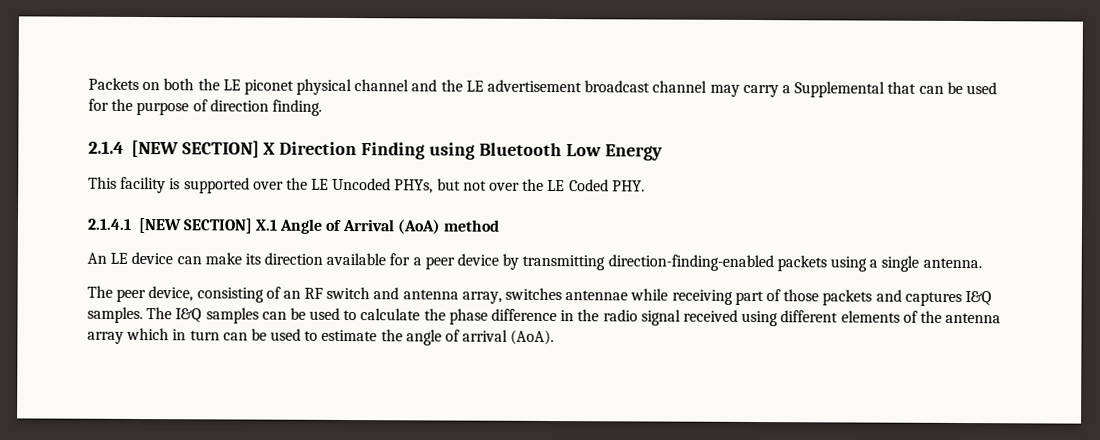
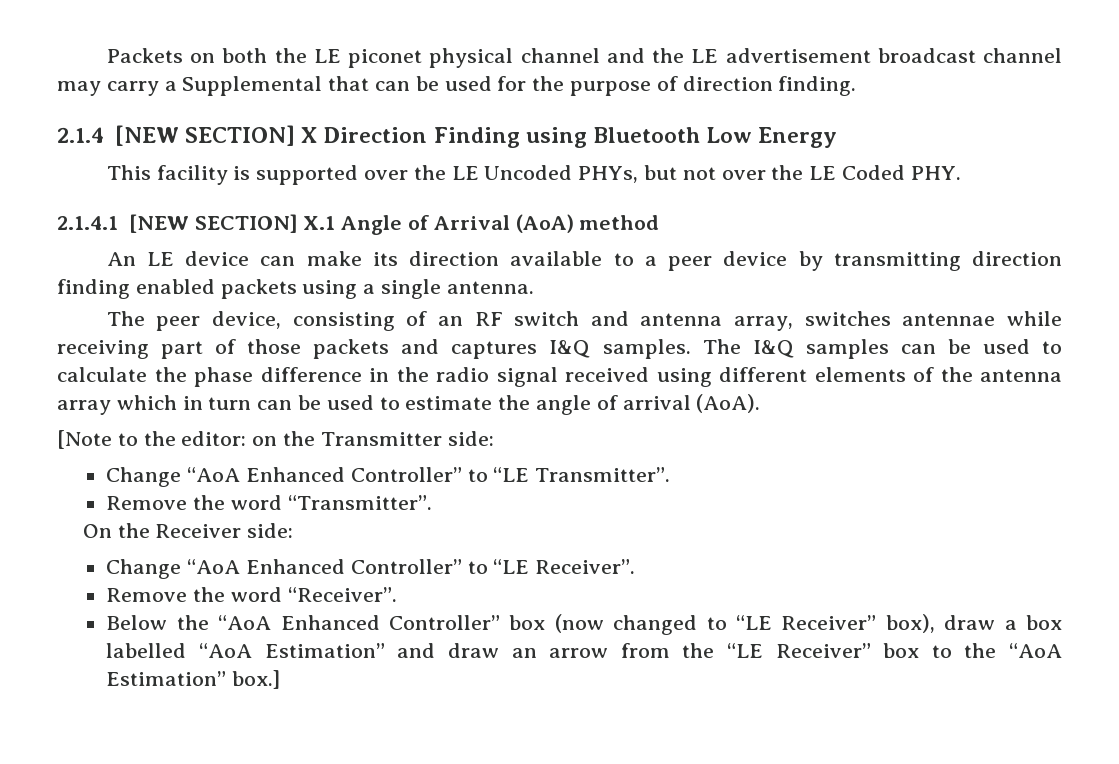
- An LE device can make its direction available for a peer device by transmitting direction-finding-enabled packets using a single antenna.
+ An LE device can make its direction available to a peer device by transmitting direction finding enabled packets using a single antenna.
+ [Note to the editor: on the Transmitter side:
+ Change “AoA Enhanced Controller” to “LE Transmitter”.
+ Remove the word “Transmitter”.
+ On the Receiver side:
+ Change “AoA Enhanced Controller” to “LE Receiver”.
+ Remove the word “Receiver”.
+ Below the “AoA Enhanced Controller” box (now changed to “LE Receiver” box), draw a box labelled “AoA Estimation” and draw an arrow from the “LE Receiver” box to the “AoA Estimation” box.]

